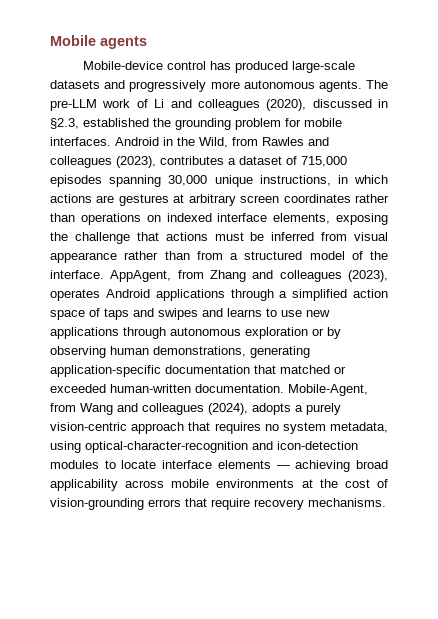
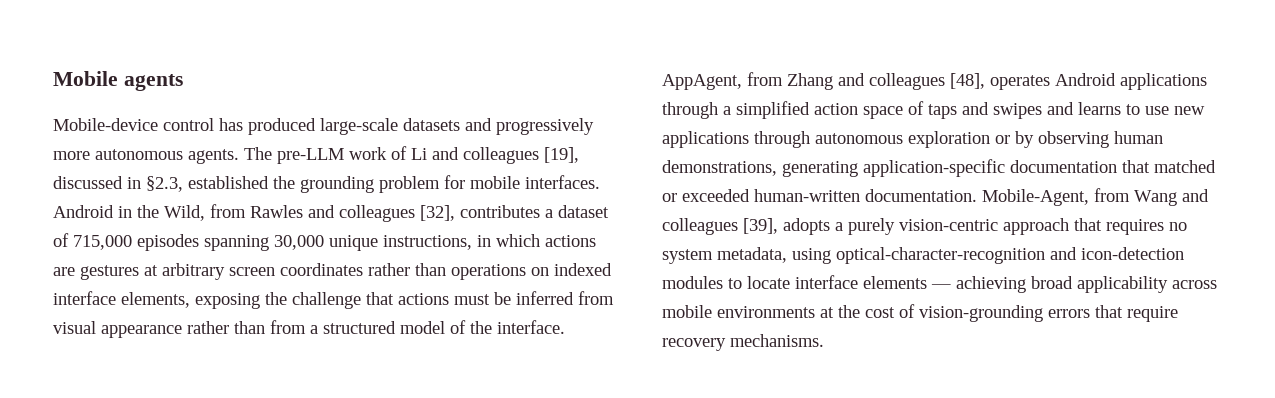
- The pre-LLM work of Li and colleagues (2020), discussed in §2.3, established the grounding problem for mobile interfaces.
+ The pre-LLM work of Li and colleagues [19], discussed in §2.3, established the grounding problem for mobile interfaces.
- Android in the Wild, from Rawles and colleagues (2023), contributes a dataset of 715,000 episodes spanning 30,000 unique instructions, in which actions are gestures at arbitrary screen coordinates rather than operations on indexed interface elements, exposing the challenge that actions must be inferred from visual appearance rather than from a structured model of the interface.
+ Android in the Wild, from Rawles and colleagues [32], contributes a dataset of 715,000 episodes spanning 30,000 unique instructions, in which actions are gestures at arbitrary screen coordinates rather than operations on indexed interface elements, exposing the challenge that actions must be inferred from visual appearance rather than from a structured model of the interface.
- AppAgent, from Zhang and colleagues (2023), operates Android applications through a simplified action space of taps and swipes and learns to use new applications through autonomous exploration or by observing human demonstrations, generating application-specific documentation that matched or exceeded human-written documentation.
+ AppAgent, from Zhang and colleagues [48], operates Android applications through a simplified action space of taps and swipes and learns to use new applications through autonomous exploration or by observing human demonstrations, generating application-specific documentation that matched or exceeded human-written documentation.
- Mobile-Agent, from Wang and colleagues (2024), adopts a purely vision-centric approach that requires no system metadata, using optical-character-recognition and icon-detection modules to locate interface elements — achieving broad applicability across mobile environments at the cost of vision-grounding errors that require recovery mechanisms.
+ Mobile-Agent, from Wang and colleagues [39], adopts a purely vision-centric approach that requires no system metadata, using optical-character-recognition and icon-detection modules to locate interface elements — achieving broad applicability across mobile environments at the cost of vision-grounding errors that require recovery mechanisms.

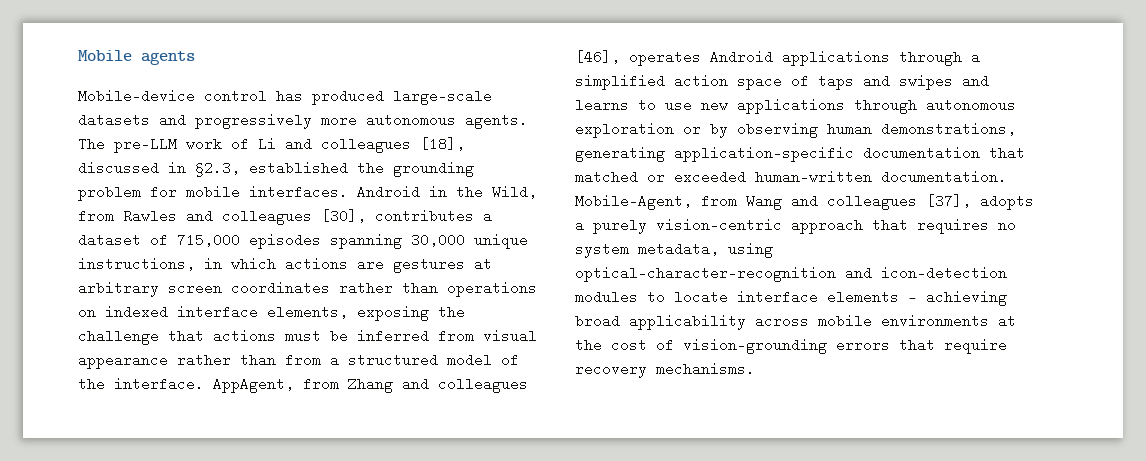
- The pre-LLM work of Li and colleagues [19], discussed in §2.3, established the grounding problem for mobile interfaces.
+ The pre-LLM work of Li and colleagues [18], discussed in §2.3, established the grounding problem for mobile interfaces.
- Android in the Wild, from Rawles and colleagues [32], contributes a dataset of 715,000 episodes spanning 30,000 unique instructions, in which actions are gestures at arbitrary screen coordinates rather than operations on indexed interface elements, exposing the challenge that actions must be inferred from visual appearance rather than from a structured model of the interface.
+ Android in the Wild, from Rawles and colleagues [30], contributes a dataset of 715,000 episodes spanning 30,000 unique instructions, in which actions are gestures at arbitrary screen coordinates rather than operations on indexed interface elements, exposing the challenge that actions must be inferred from visual appearance rather than from a structured model of the interface.
- AppAgent, from Zhang and colleagues [48], operates Android applications through a simplified action space of taps and swipes and learns to use new applications through autonomous exploration or by observing human demonstrations, generating application-specific documentation that matched or exceeded human-written documentation.
+ AppAgent, from Zhang and colleagues [46], operates Android applications through a simplified action space of taps and swipes and learns to use new applications through autonomous exploration or by observing human demonstrations, generating application-specific documentation that matched or exceeded human-written documentation.
- Mobile-Agent, from Wang and colleagues [39], adopts a purely vision-centric approach that requires no system metadata, using optical-character-recognition and icon-detection modules to locate interface elements — achieving broad applicability across mobile environments at the cost of vision-grounding errors that require recovery mechanisms.
+ Mobile-Agent, from Wang and colleagues [37], adopts a purely vision-centric approach that requires no system metadata, using optical-character-recognition and icon-detection modules to locate interface elements — achieving broad applicability across mobile environments at the cost of vision-grounding errors that require recovery mechanisms.

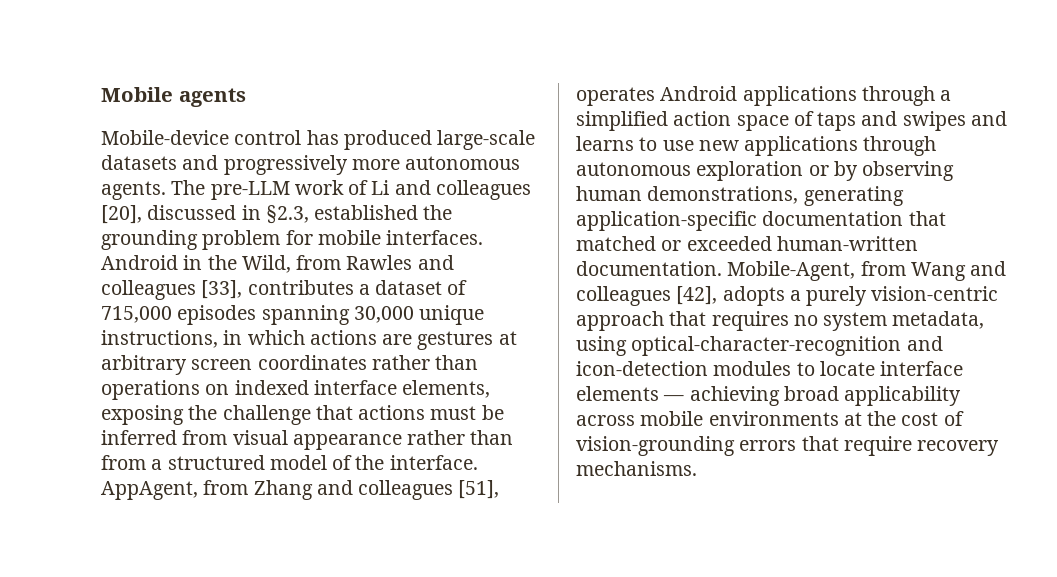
- The pre-LLM work of Li and colleagues [18], discussed in §2.3, established the grounding problem for mobile interfaces.
+ The pre-LLM work of Li and colleagues [20], discussed in §2.3, established the grounding problem for mobile interfaces.
- Android in the Wild, from Rawles and colleagues [30], contributes a dataset of 715,000 episodes spanning 30,000 unique instructions, in which actions are gestures at arbitrary screen coordinates rather than operations on indexed interface elements, exposing the challenge that actions must be inferred from visual appearance rather than from a structured model of the interface.
+ Android in the Wild, from Rawles and colleagues [33], contributes a dataset of 715,000 episodes spanning 30,000 unique instructions, in which actions are gestures at arbitrary screen coordinates rather than operations on indexed interface elements, exposing the challenge that actions must be inferred from visual appearance rather than from a structured model of the interface.
- AppAgent, from Zhang and colleagues [46], operates Android applications through a simplified action space of taps and swipes and learns to use new applications through autonomous exploration or by observing human demonstrations, generating application-specific documentation that matched or exceeded human-written documentation.
+ AppAgent, from Zhang and colleagues [51], operates Android applications through a simplified action space of taps and swipes and learns to use new applications through autonomous exploration or by observing human demonstrations, generating application-specific documentation that matched or exceeded human-written documentation.
- Mobile-Agent, from Wang and colleagues [37], adopts a purely vision-centric approach that requires no system metadata, using optical-character-recognition and icon-detection modules to locate interface elements — achieving broad applicability across mobile environments at the cost of vision-grounding errors that require recovery mechanisms.
+ Mobile-Agent, from Wang and colleagues [42], adopts a purely vision-centric approach that requires no system metadata, using optical-character-recognition and icon-detection modules to locate interface elements — achieving broad applicability across mobile environments at the cost of vision-grounding errors that require recovery mechanisms.

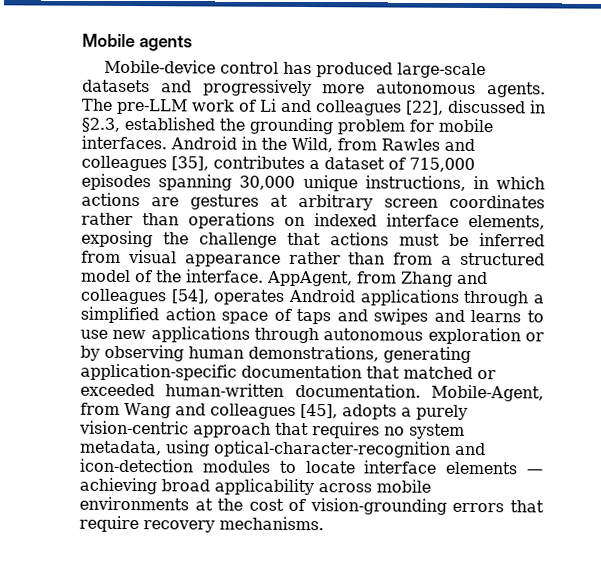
- The pre-LLM work of Li and colleagues [20], discussed in §2.3, established the grounding problem for mobile interfaces.
+ The pre-LLM work of Li and colleagues [22], discussed in §2.3, established the grounding problem for mobile interfaces.
- Android in the Wild, from Rawles and colleagues [33], contributes a dataset of 715,000 episodes spanning 30,000 unique instructions, in which actions are gestures at arbitrary screen coordinates rather than operations on indexed interface elements, exposing the challenge that actions must be inferred from visual appearance rather than from a structured model of the interface.
+ Android in the Wild, from Rawles and colleagues [35], contributes a dataset of 715,000 episodes spanning 30,000 unique instructions, in which actions are gestures at arbitrary screen coordinates rather than operations on indexed interface elements, exposing the challenge that actions must be inferred from visual appearance rather than from a structured model of the interface.
- AppAgent, from Zhang and colleagues [51], operates Android applications through a simplified action space of taps and swipes and learns to use new applications through autonomous exploration or by observing human demonstrations, generating application-specific documentation that matched or exceeded human-written documentation.
+ AppAgent, from Zhang and colleagues [54], operates Android applications through a simplified action space of taps and swipes and learns to use new applications through autonomous exploration or by observing human demonstrations, generating application-specific documentation that matched or exceeded human-written documentation.
- Mobile-Agent, from Wang and colleagues [42], adopts a purely vision-centric approach that requires no system metadata, using optical-character-recognition and icon-detection modules to locate interface elements — achieving broad applicability across mobile environments at the cost of vision-grounding errors that require recovery mechanisms.
+ Mobile-Agent, from Wang and colleagues [45], adopts a purely vision-centric approach that requires no system metadata, using optical-character-recognition and icon-detection modules to locate interface elements — achieving broad applicability across mobile environments at the cost of vision-grounding errors that require recovery mechanisms.

